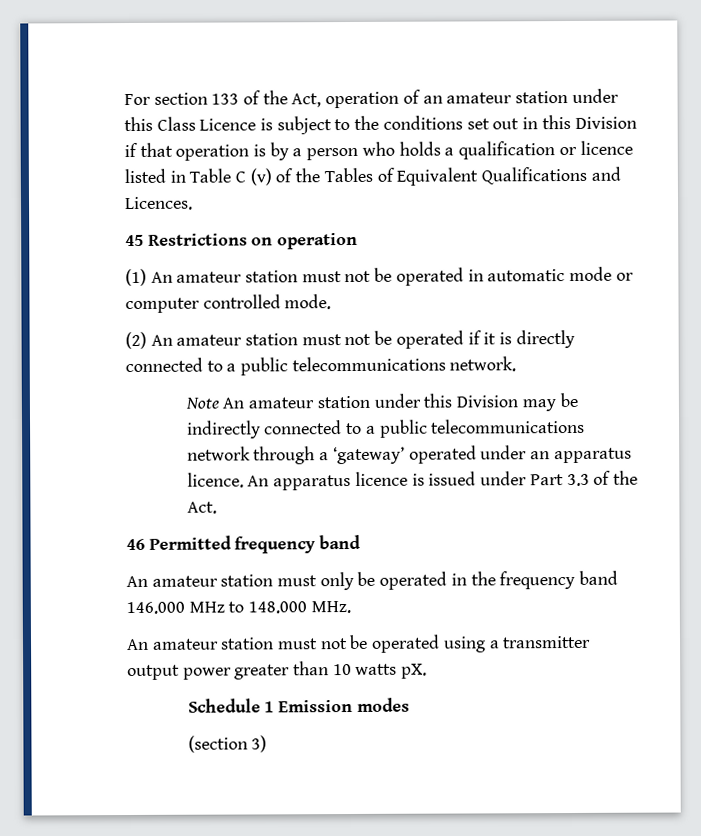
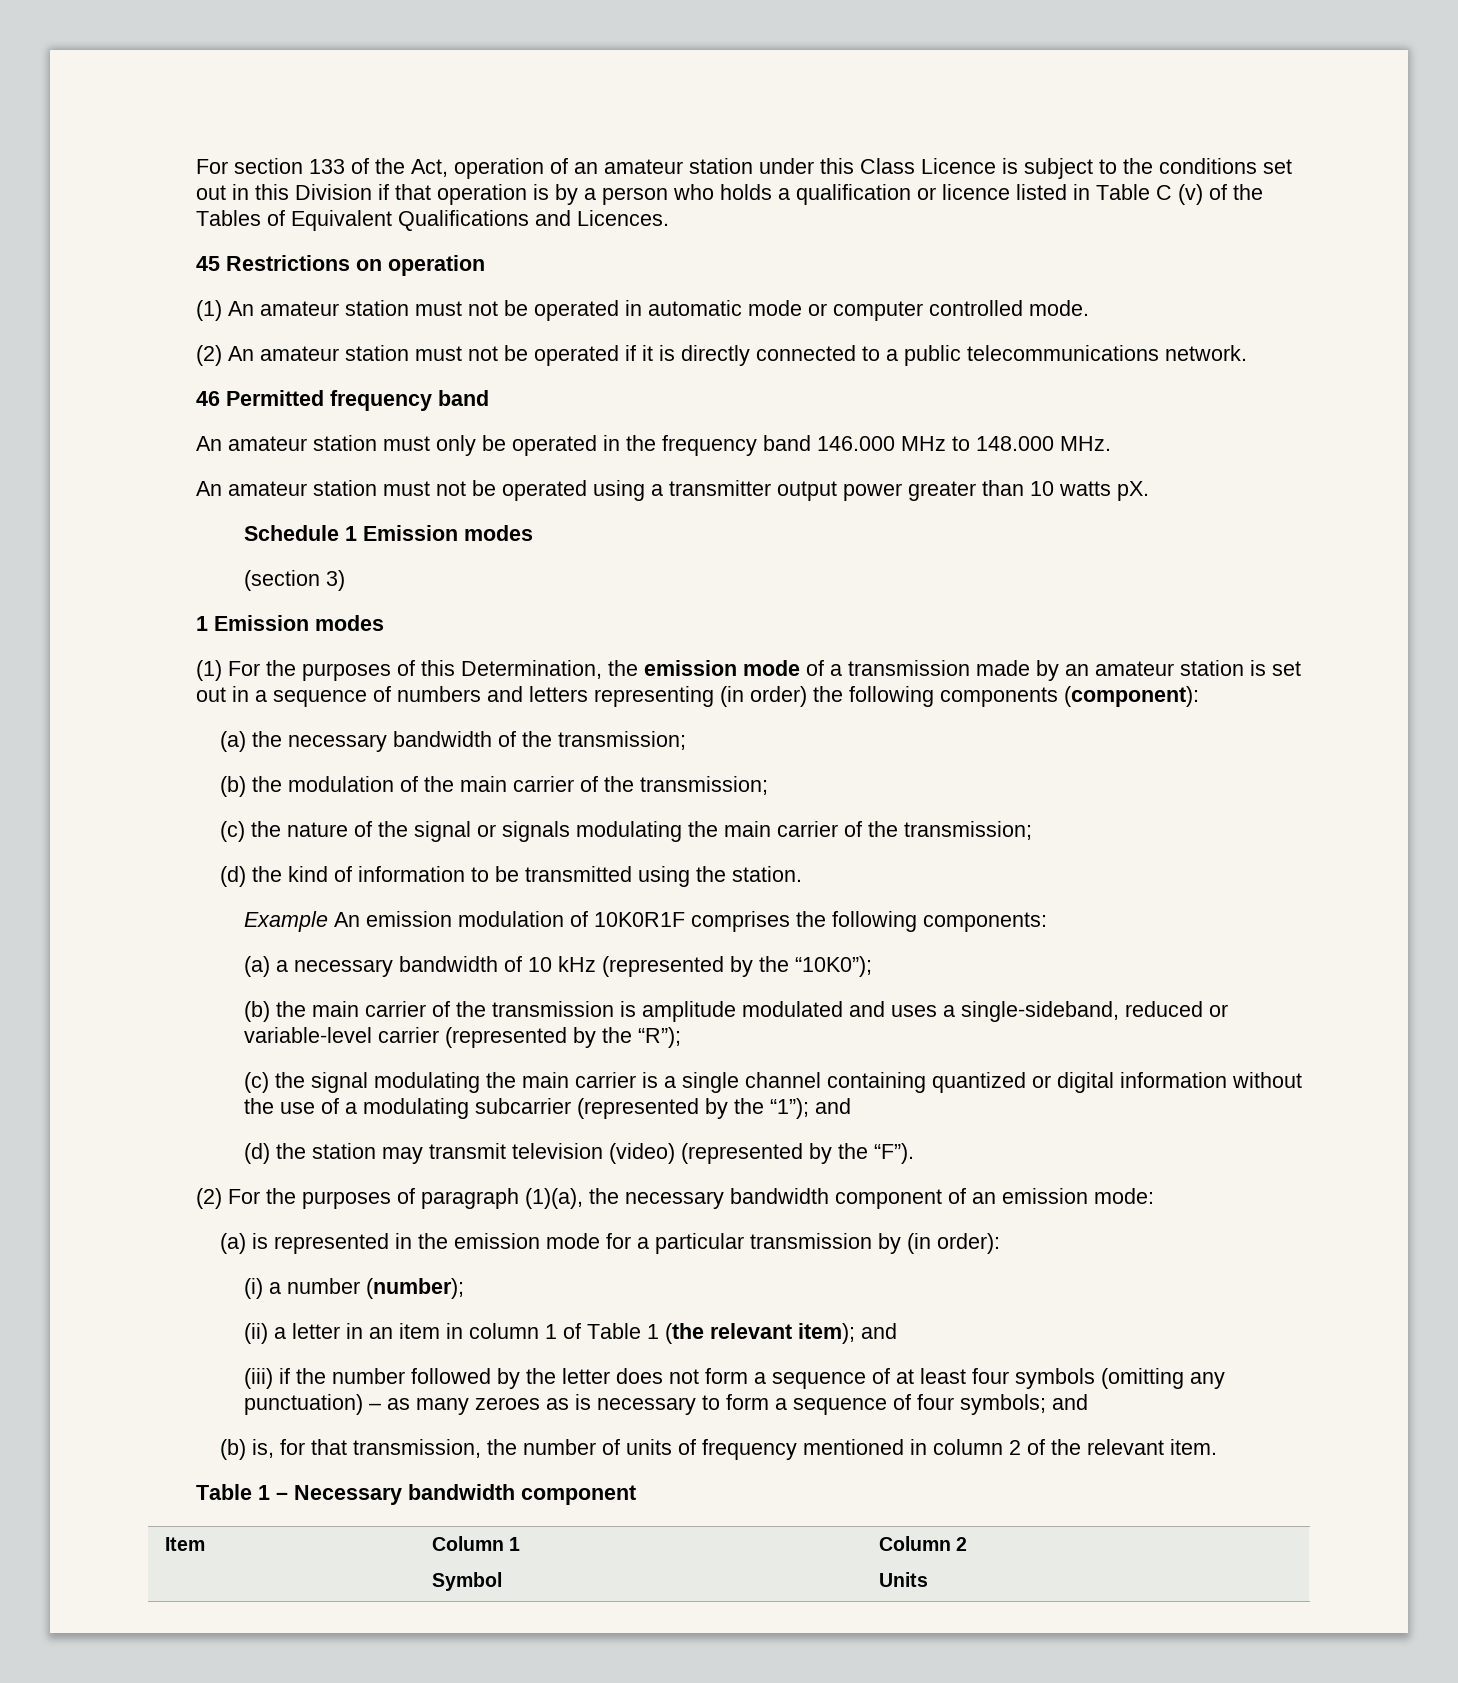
- Note An amateur station under this Division may be indirectly connected to a public telecommunications network through a ‘gateway’ operated under an apparatus licence. An apparatus licence is issued under Part 3.3 of the Act.
  (section 3)
+ 1 Emission modes
+ (1) For the purposes of this Determination, the emission mode of a transmission made by an amateur station is set out in a sequence of numbers and letters representing (in order) the following components (component):
+ (a) the necessary bandwidth of the transmission;
+ (b) the modulation of the main carrier of the transmission;
+ (c) the nature of the signal or signals modulating the main carrier of the transmission;
+ (d) the kind of information to be transmitted using the station.
+ Example An emission modulation of 10K0R1F comprises the following components:
+ (a) a necessary bandwidth of 10 kHz (represented by the “10K0”);
+ (b) the main carrier of the transmission is amplitude modulated and uses a single-sideband, reduced or variable-level carrier (represented by the “R”);
+ (c) the signal modulating the main carrier is a single channel containing quantized or digital information without the use of a modulating subcarrier (represented by the “1”); and
+ (d) the station may transmit television (video) (represented by the “F”).
+ (2) For the purposes of paragraph (1)(a), the necessary bandwidth component of an emission mode:
+ (a) is represented in the emission mode for a particular transmission by (in order):
+ (i) a number (number);
+ (ii) a letter in an item in column 1 of Table 1 (the relevant item); and
+ (iii) if the number followed by the letter does not form a sequence of at least four symbols (omitting any punctuation) – as many zeroes as is necessary to form a sequence of four symbols; and
+ (b) is, for that transmission, the number of units of frequency mentioned in column 2 of the relevant item.
+ Table 1 – Necessary bandwidth component
+ Item | Column 1
+ Symbol | Column 2
+ Units

